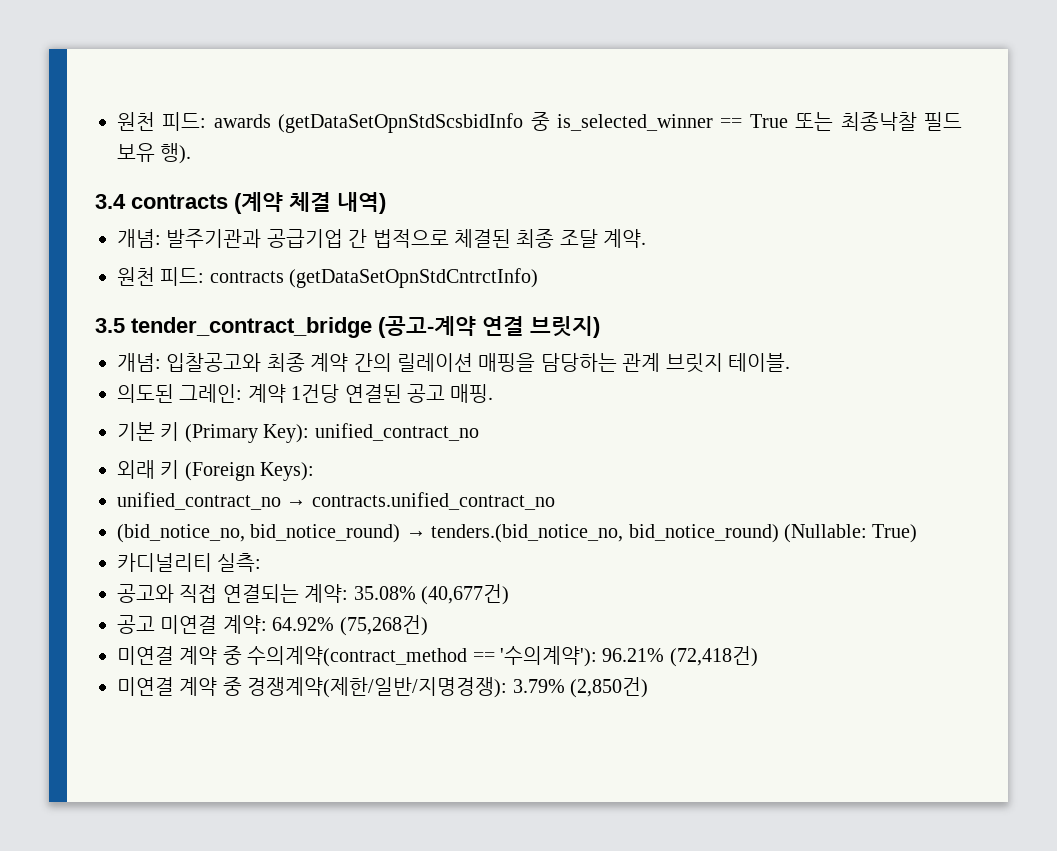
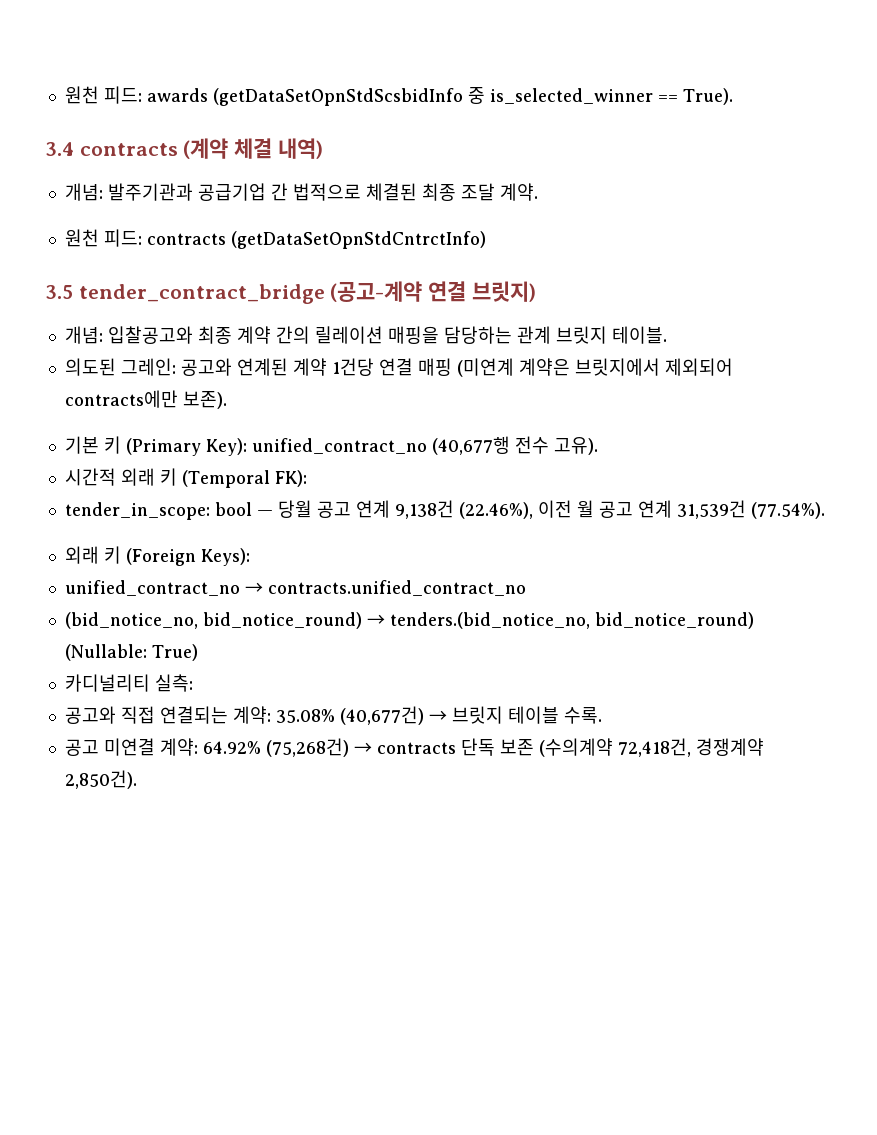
- 원천 피드: awards (getDataSetOpnStdScsbidInfo 중 is_selected_winner == True 또는 최종낙찰 필드 보유 행).
+ 원천 피드: awards (getDataSetOpnStdScsbidInfo 중 is_selected_winner == True).
- 의도된 그레인: 계약 1건당 연결된 공고 매핑.
+ 의도된 그레인: 공고와 연계된 계약 1건당 연결 매핑 (미연계 계약은 브릿지에서 제외되어 contracts에만 보존).
- 기본 키 (Primary Key): unified_contract_no
+ 기본 키 (Primary Key): unified_contract_no (40,677행 전수 고유).
+ 시간적 외래 키 (Temporal FK):
+ tender_in_scope: bool — 당월 공고 연계 9,138건 (22.46%), 이전 월 공고 연계 31,539건 (77.54%).
- 공고와 직접 연결되는 계약: 35.08% (40,677건)
+ 공고와 직접 연결되는 계약: 35.08% (40,677건) → 브릿지 테이블 수록.
- 공고 미연결 계약: 64.92% (75,268건)
- 미연결 계약 중 수의계약(contract_method == '수의계약'): 96.21% (72,418건)
- 미연결 계약 중 경쟁계약(제한/일반/지명경쟁): 3.79% (2,850건)
+ 공고 미연결 계약: 64.92% (75,268건) → contracts 단독 보존 (수의계약 72,418건, 경쟁계약 2,850건).

